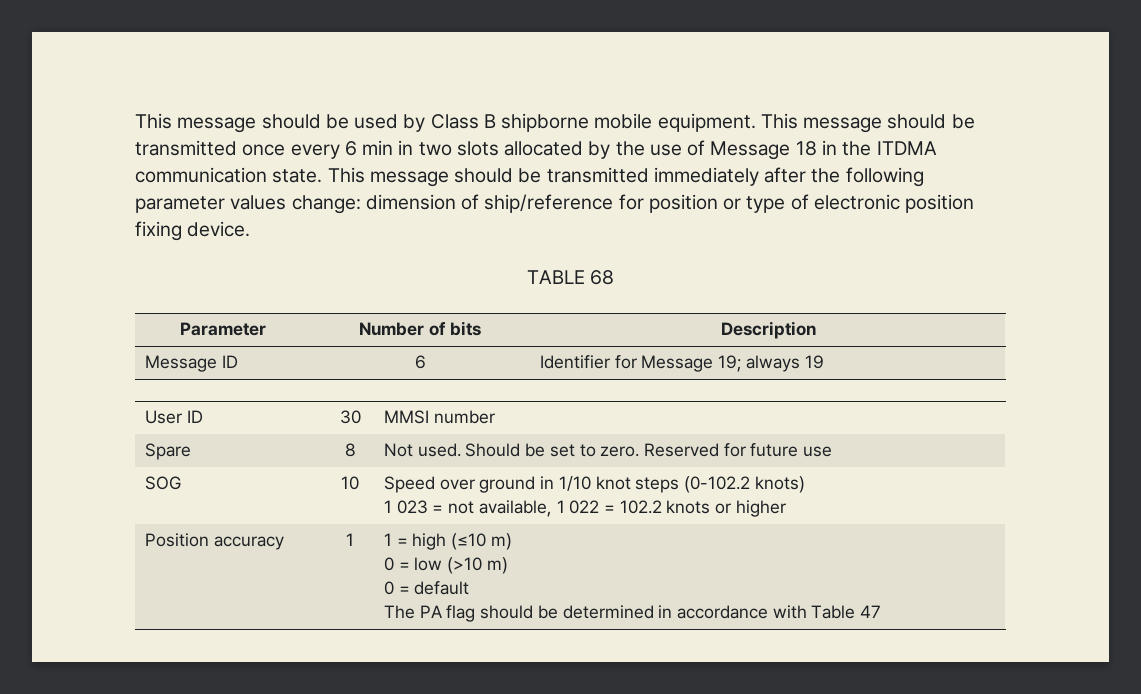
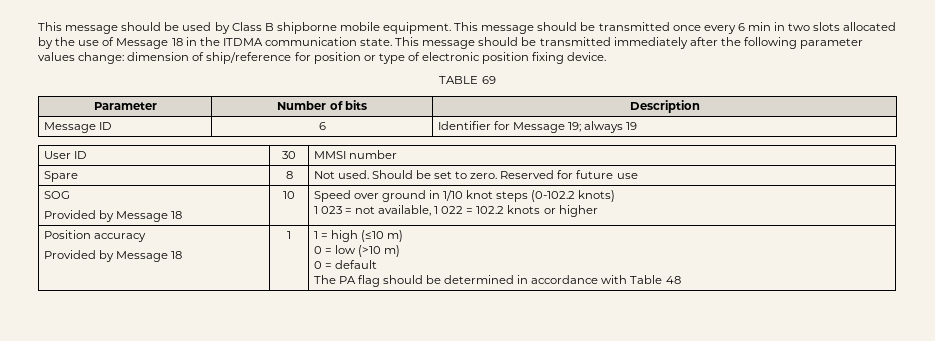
- TABLE 68
+ TABLE 69
- SOG | 10 | Speed over ground in 1/10 knot steps (0-102.2 knots)
+ SOG
+ Provided by Message 18 | 10 | Speed over ground in 1/10 knot steps (0-102.2 knots)
- Position accuracy | 1 | 1 = high (≤10 m)
+ Position accuracy
+ Provided by Message 18 | 1 | 1 = high (≤10 m)
  0 = low (>10 m)
  0 = default
- The PA flag should be determined in accordance with Table 47
+ The PA flag should be determined in accordance with Table 48

